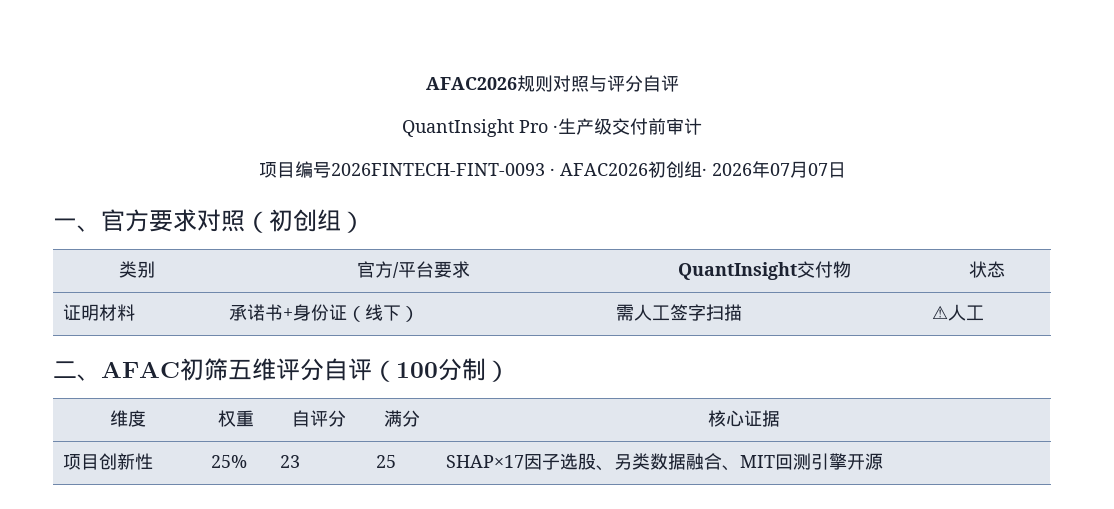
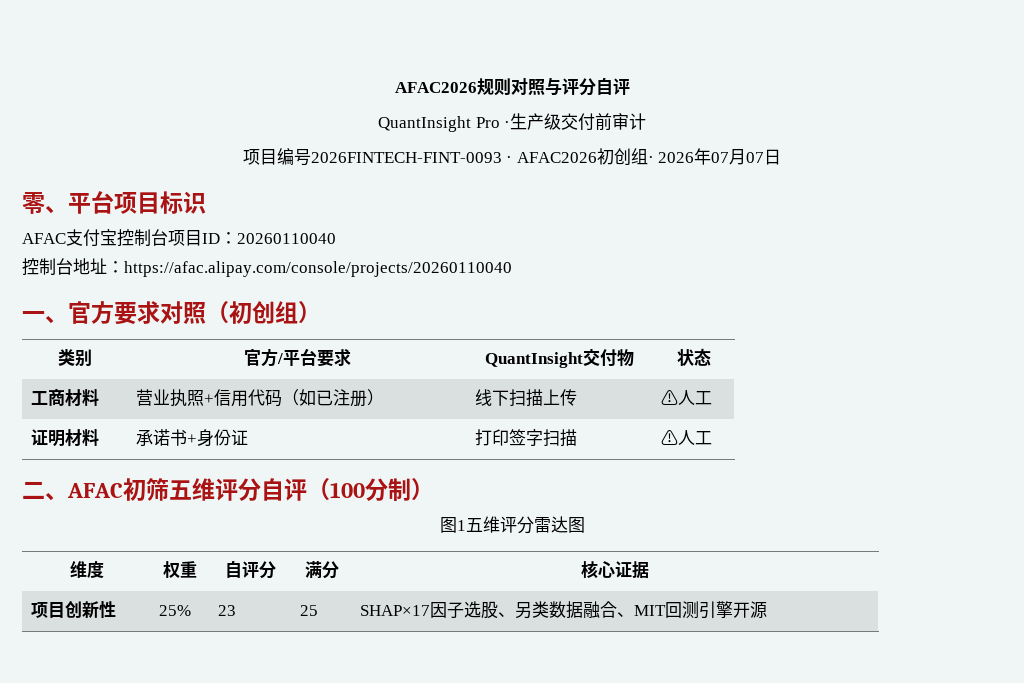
+ 零、平台项目标识
+ AFAC支付宝控制台项目ID：20260110040
+ 控制台地址：https://afac.alipay.com/console/projects/20260110040
+ 工商材料 | 营业执照+信用代码（如已注册） | 线下扫描上传 | ⚠人工
- 证明材料 | 承诺书+身份证（线下） | 需人工签字扫描 | ⚠人工
+ 证明材料 | 承诺书+身份证 | 打印签字扫描 | ⚠人工
+ 图1五维评分雷达图

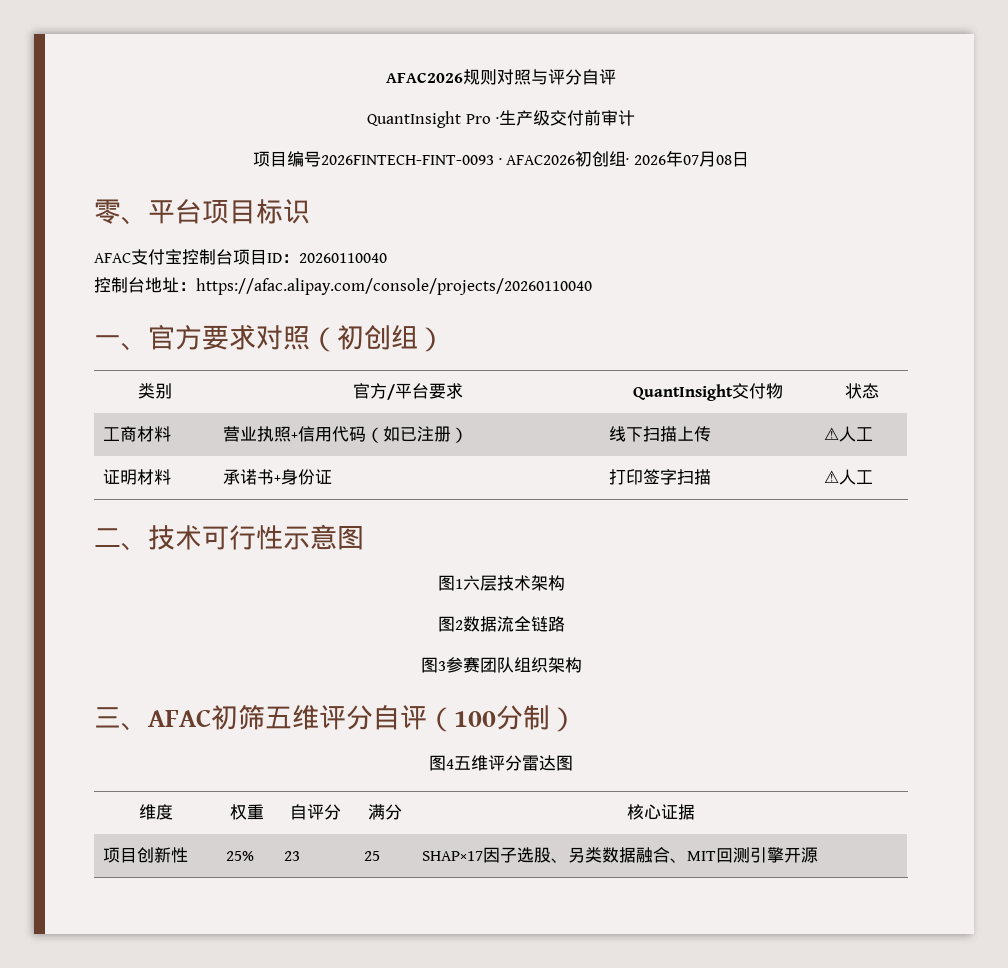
- 项目编号2026FINTECH-FINT-0093 · AFAC2026初创组· 2026年07月07日
+ 项目编号2026FINTECH-FINT-0093 · AFAC2026初创组· 2026年07月08日
- 二、AFAC初筛五维评分自评（100分制）
+ 二、技术可行性示意图
+ 图1六层技术架构
+ 图2数据流全链路
+ 图3参赛团队组织架构
+ 三、AFAC初筛五维评分自评（100分制）
- 图1五维评分雷达图
+ 图4五维评分雷达图

